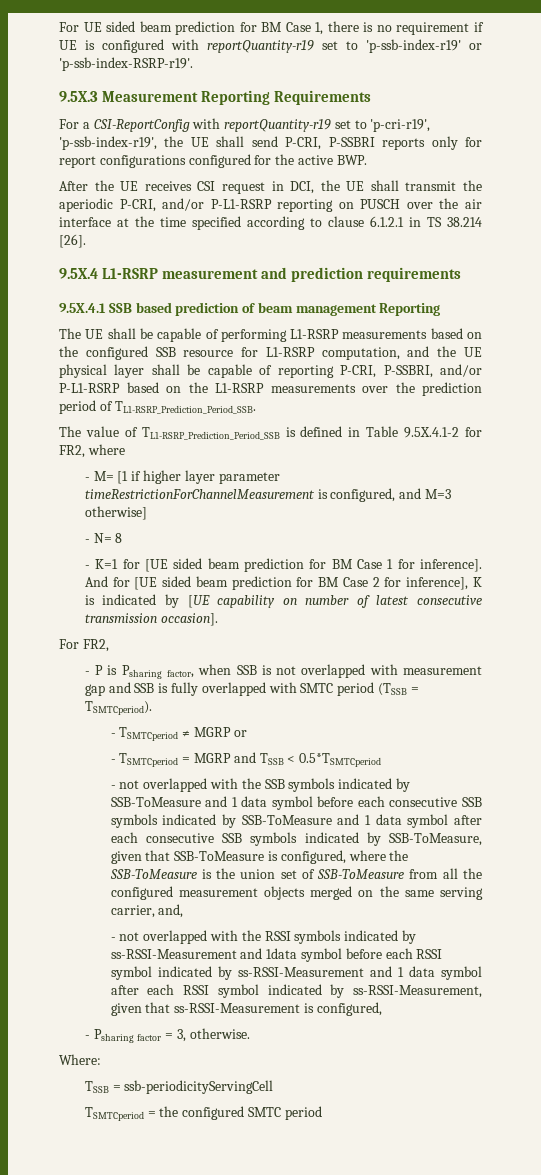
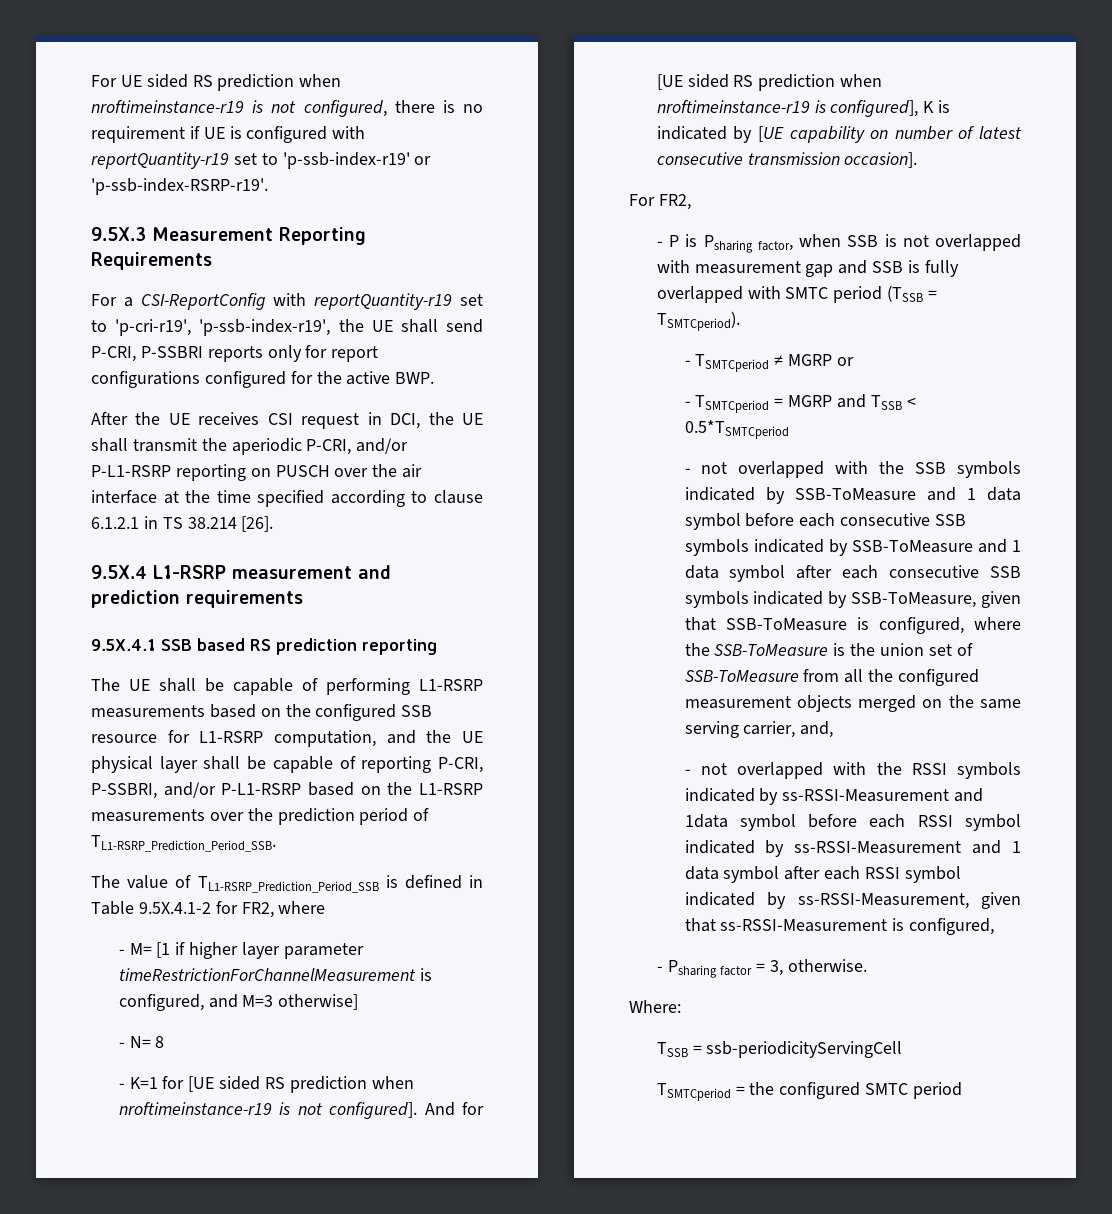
- For UE sided beam prediction for BM Case 1, there is no requirement if UE is configured with reportQuantity-r19 set to 'p-ssb-index-r19' or 'p-ssb-index-RSRP-r19'.
+ For UE sided RS prediction when nroftimeinstance-r19 is not configured, there is no requirement if UE is configured with reportQuantity-r19 set to 'p-ssb-index-r19' or 'p-ssb-index-RSRP-r19'.
- 9.5X.4.1 SSB based prediction of beam management Reporting
+ 9.5X.4.1 SSB based RS prediction reporting
- - K=1 for [UE sided beam prediction for BM Case 1 for inference]. And for [UE sided beam prediction for BM Case 2 for inference], K is indicated by [UE capability on number of latest consecutive transmission occasion].
+ - K=1 for [UE sided RS prediction when nroftimeinstance-r19 is not configured]. And for [UE sided RS prediction when nroftimeinstance-r19 is configured], K is indicated by [UE capability on number of latest consecutive transmission occasion].

